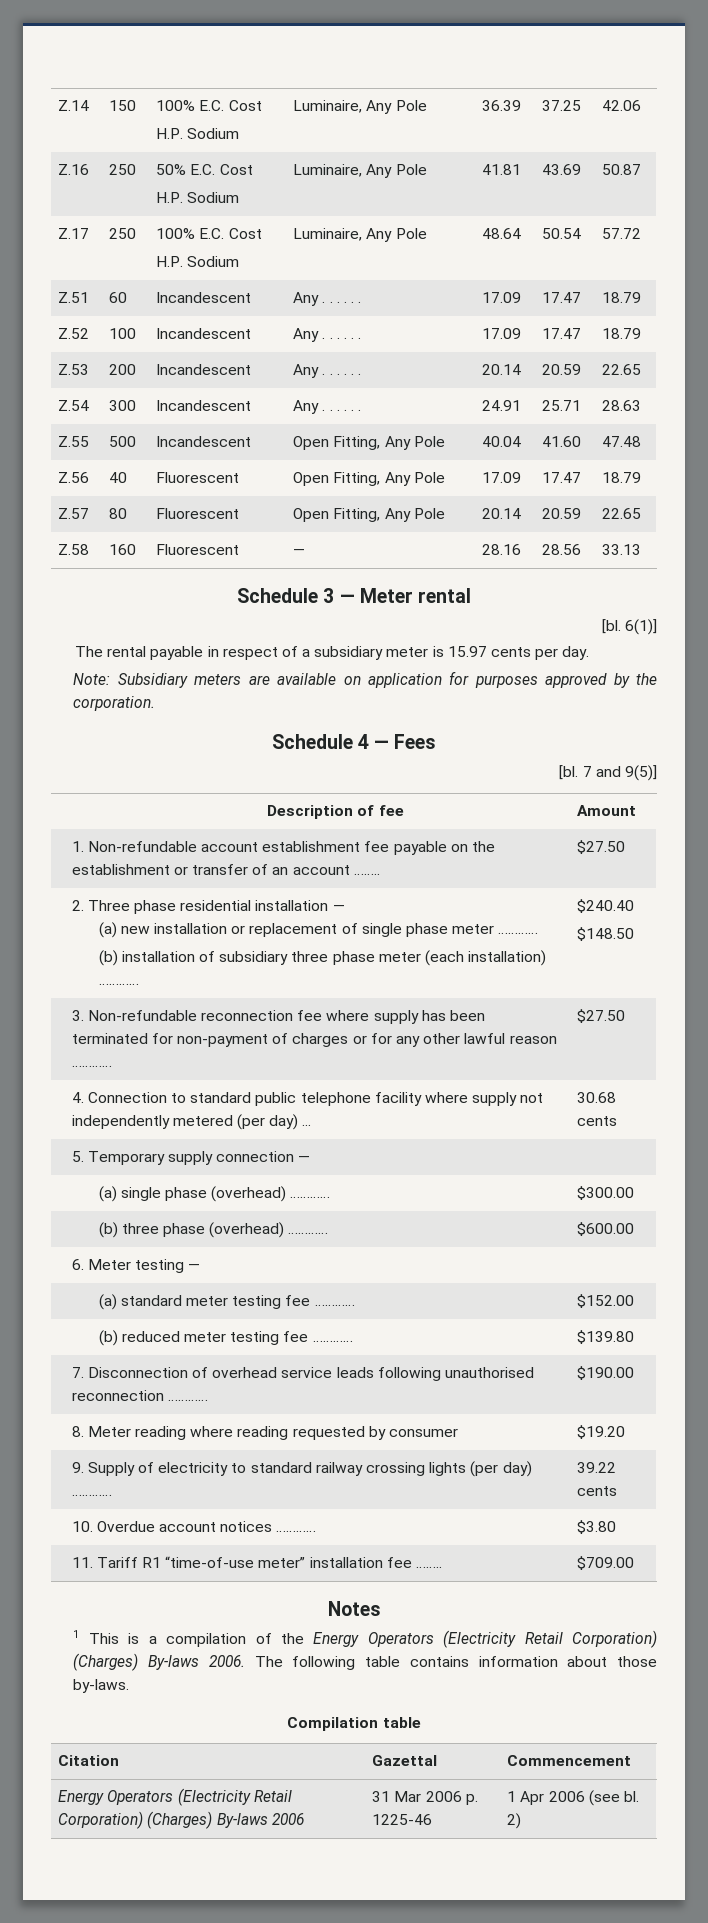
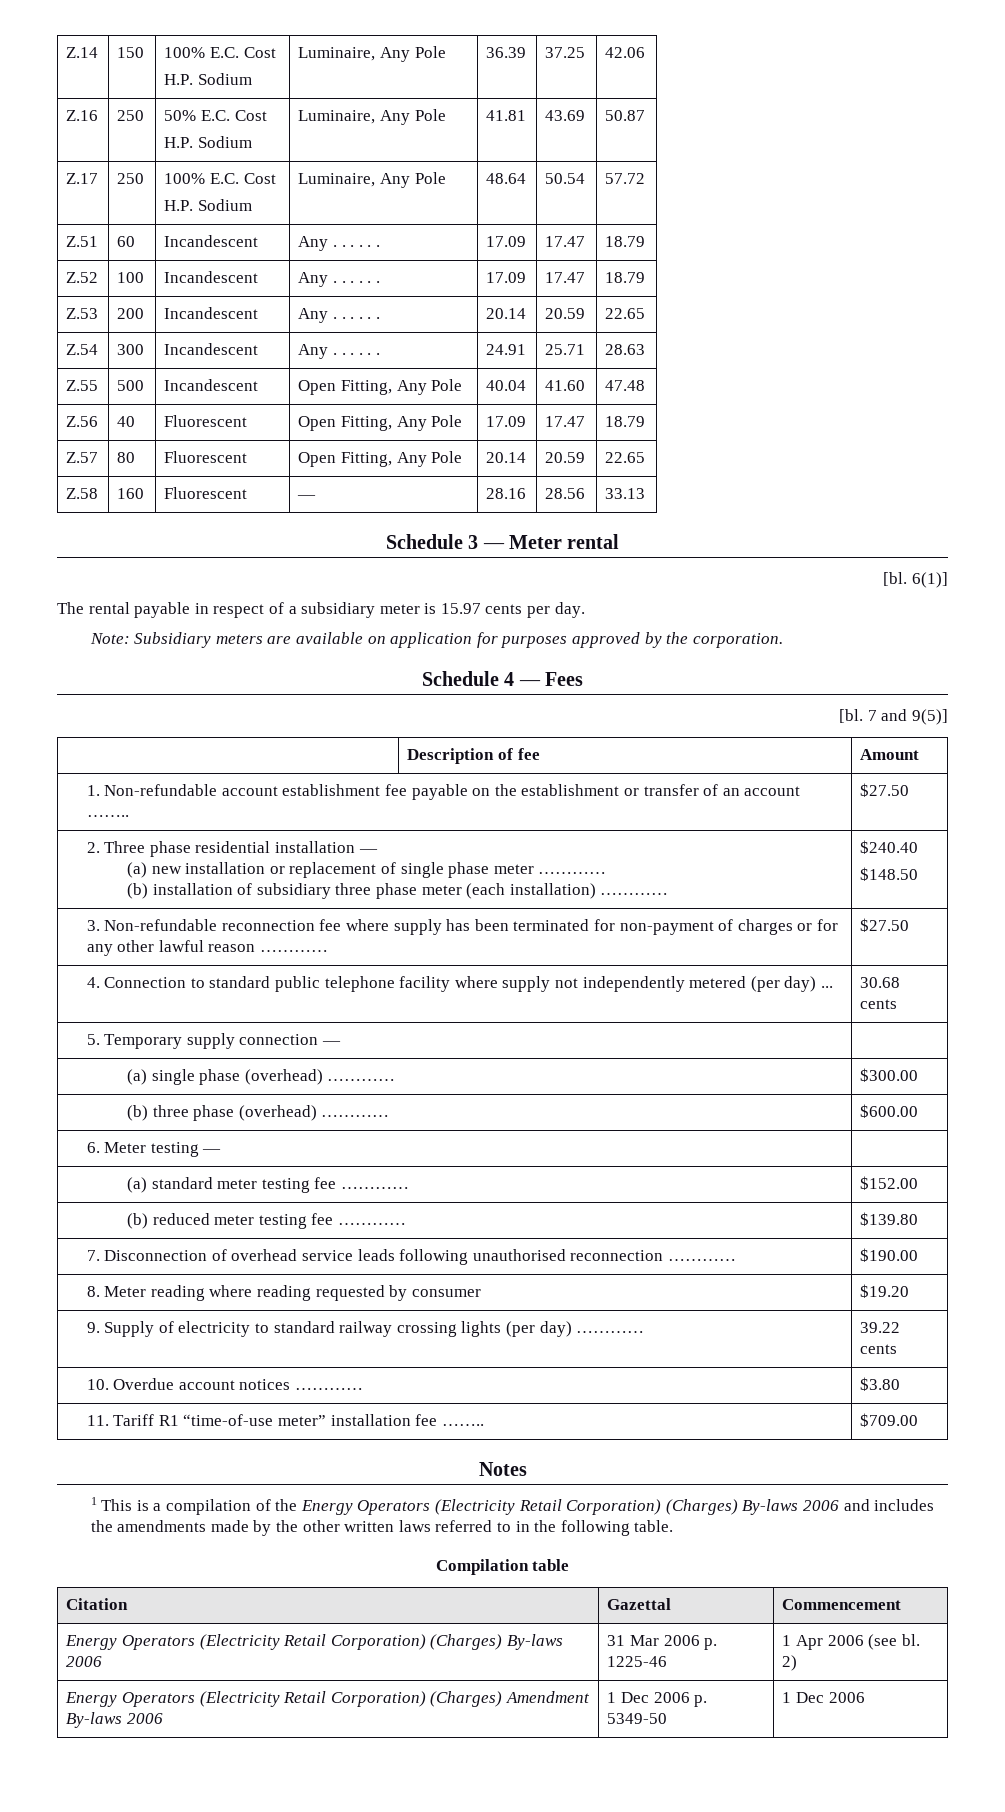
- 1 This is a compilation of the Energy Operators (Electricity Retail Corporation) (Charges) By-laws 2006. The following table contains information about those by-laws.
+ 1 This is a compilation of the Energy Operators (Electricity Retail Corporation) (Charges) By-laws 2006 and includes the amendments made by the other written laws referred to in the following table.
+ Energy Operators (Electricity Retail Corporation) (Charges) Amendment By-laws 2006 | 1 Dec 2006 p. 5349-50 | 1 Dec 2006

